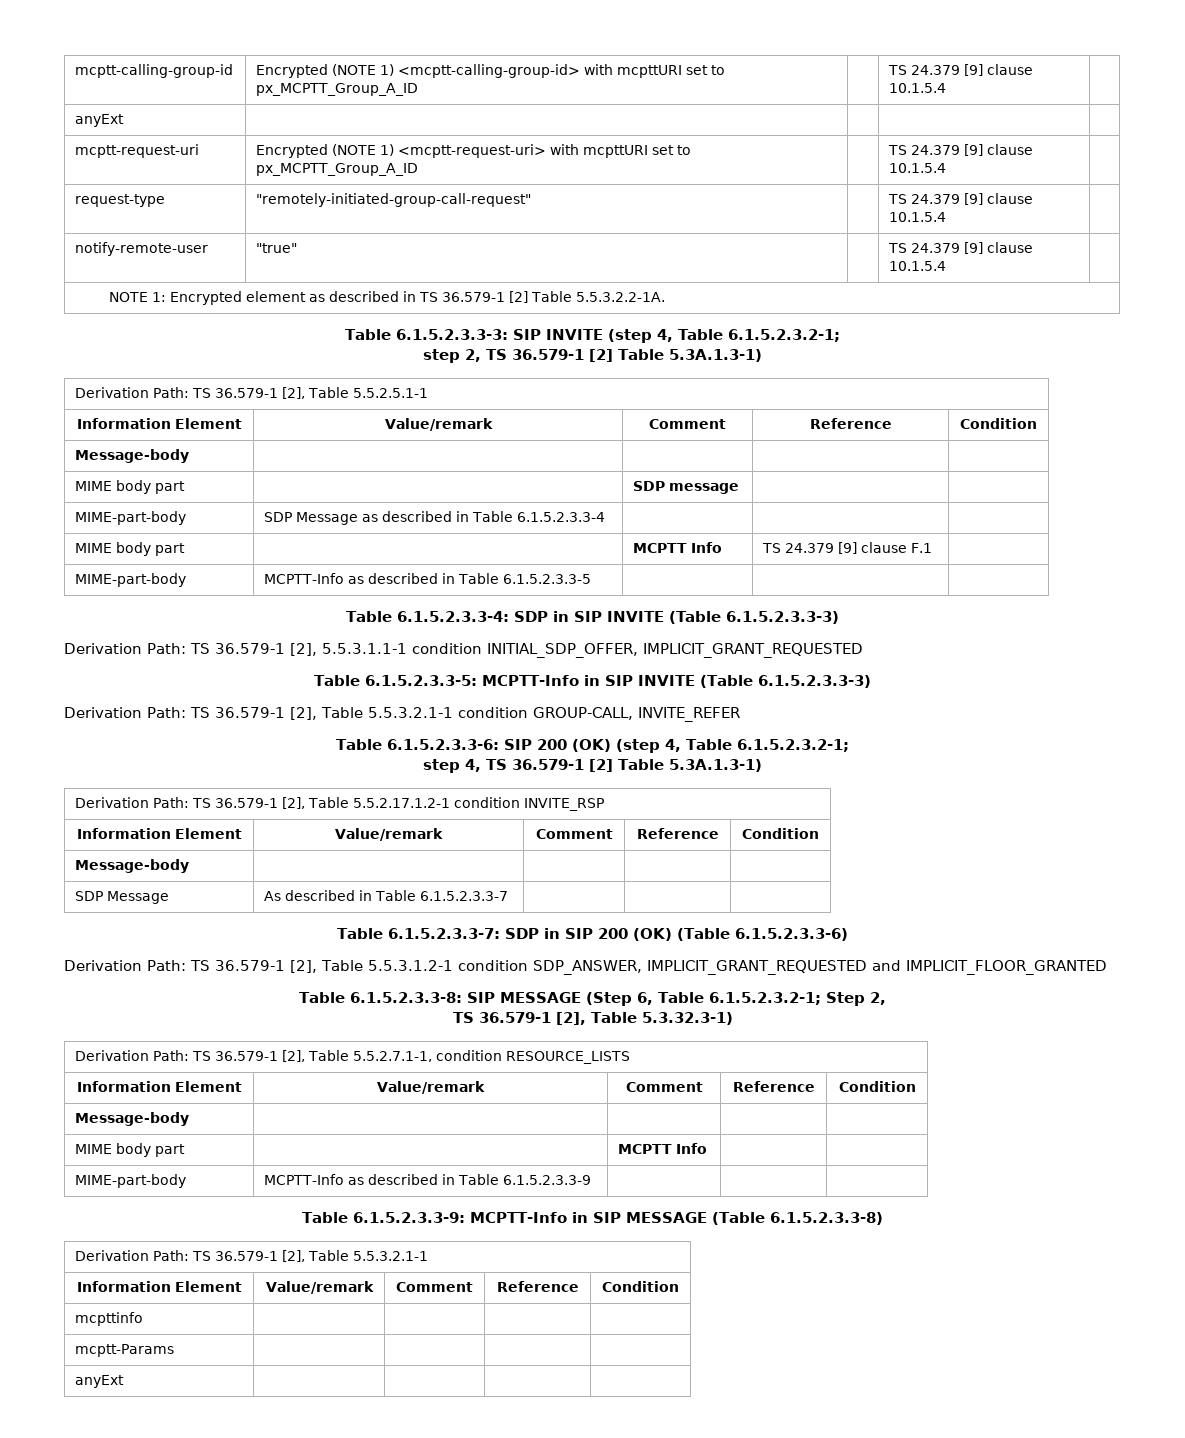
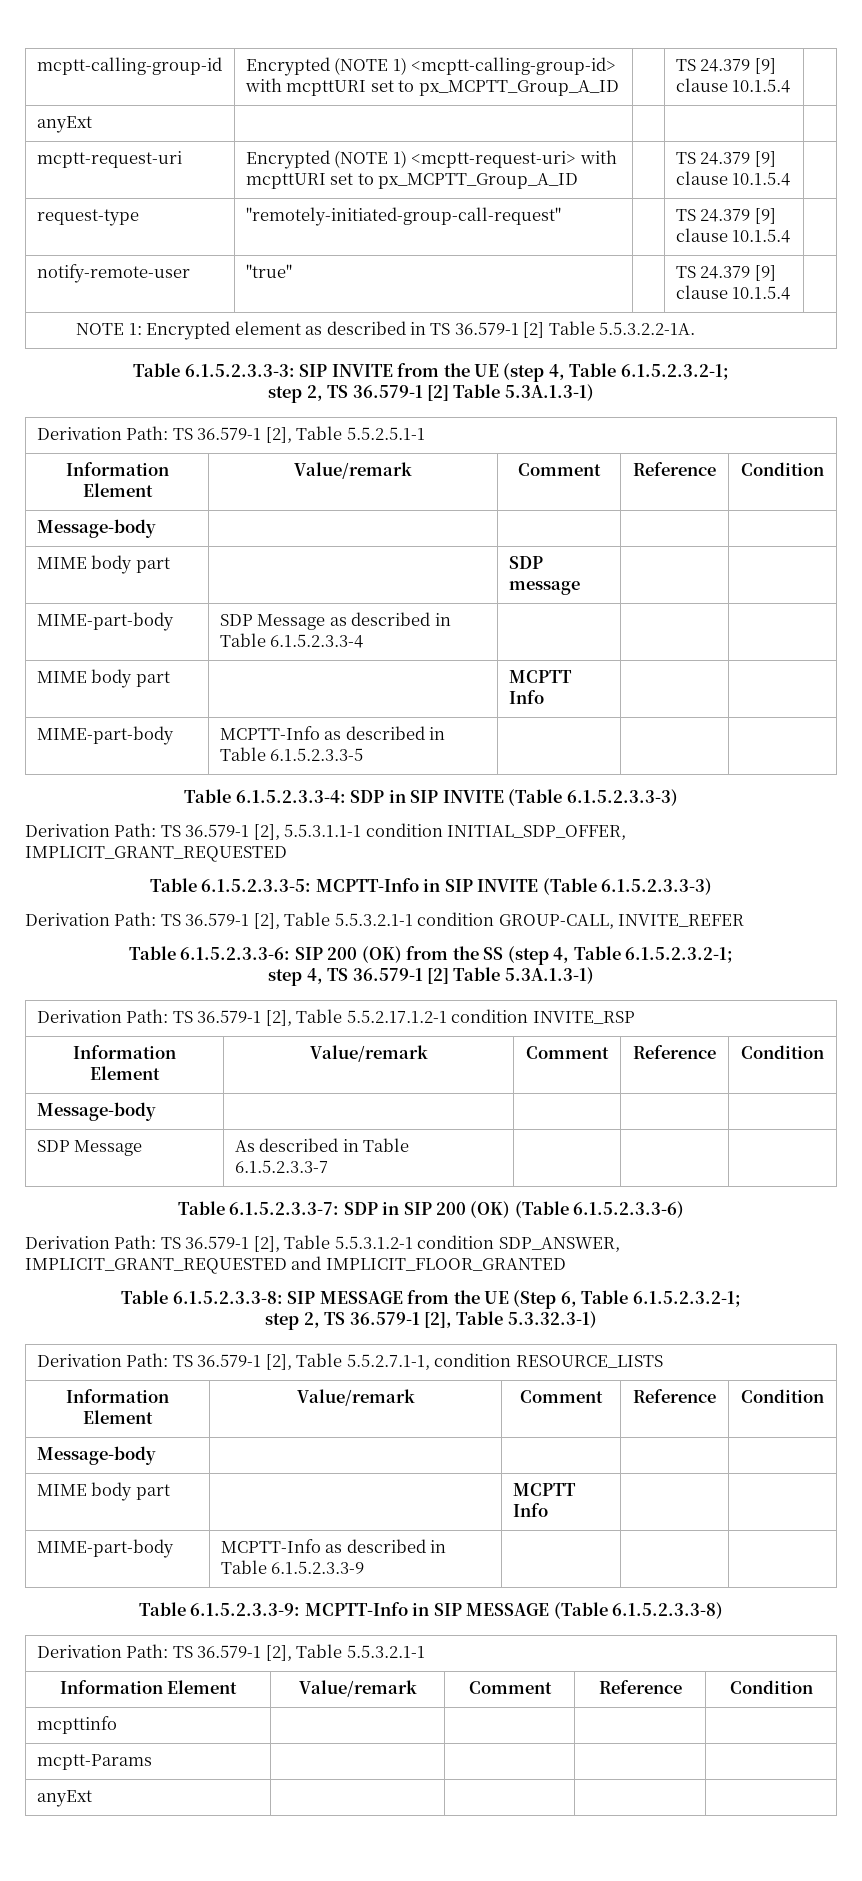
- Table 6.1.5.2.3.3-3: SIP INVITE (step 4, Table 6.1.5.2.3.2-1;
+ Table 6.1.5.2.3.3-3: SIP INVITE from the UE (step 4, Table 6.1.5.2.3.2-1;
  MIME-part-body | SDP Message as described in Table 6.1.5.2.3.3-4 | | |
- MIME body part | | MCPTT Info | TS 24.379 [9] clause F.1 |
+ MIME body part | | MCPTT Info | |
- Table 6.1.5.2.3.3-6: SIP 200 (OK) (step 4, Table 6.1.5.2.3.2-1;
+ Table 6.1.5.2.3.3-6: SIP 200 (OK) from the SS (step 4, Table 6.1.5.2.3.2-1;
- Table 6.1.5.2.3.3-8: SIP MESSAGE (Step 6, Table 6.1.5.2.3.2-1; Step 2,
- TS 36.579-1 [2], Table 5.3.32.3-1)
+ Table 6.1.5.2.3.3-8: SIP MESSAGE from the UE (Step 6, Table 6.1.5.2.3.2-1;
+ step 2, TS 36.579-1 [2], Table 5.3.32.3-1)

